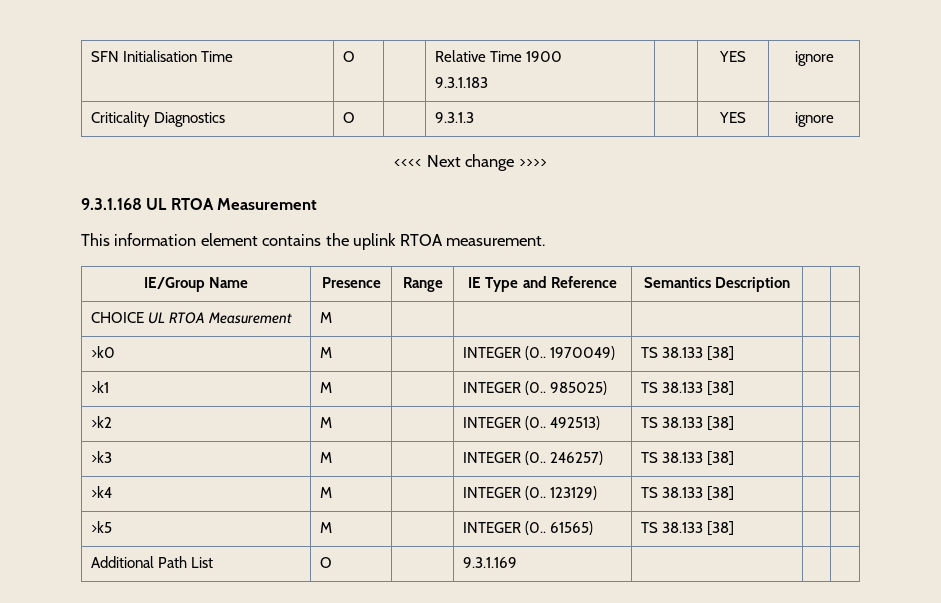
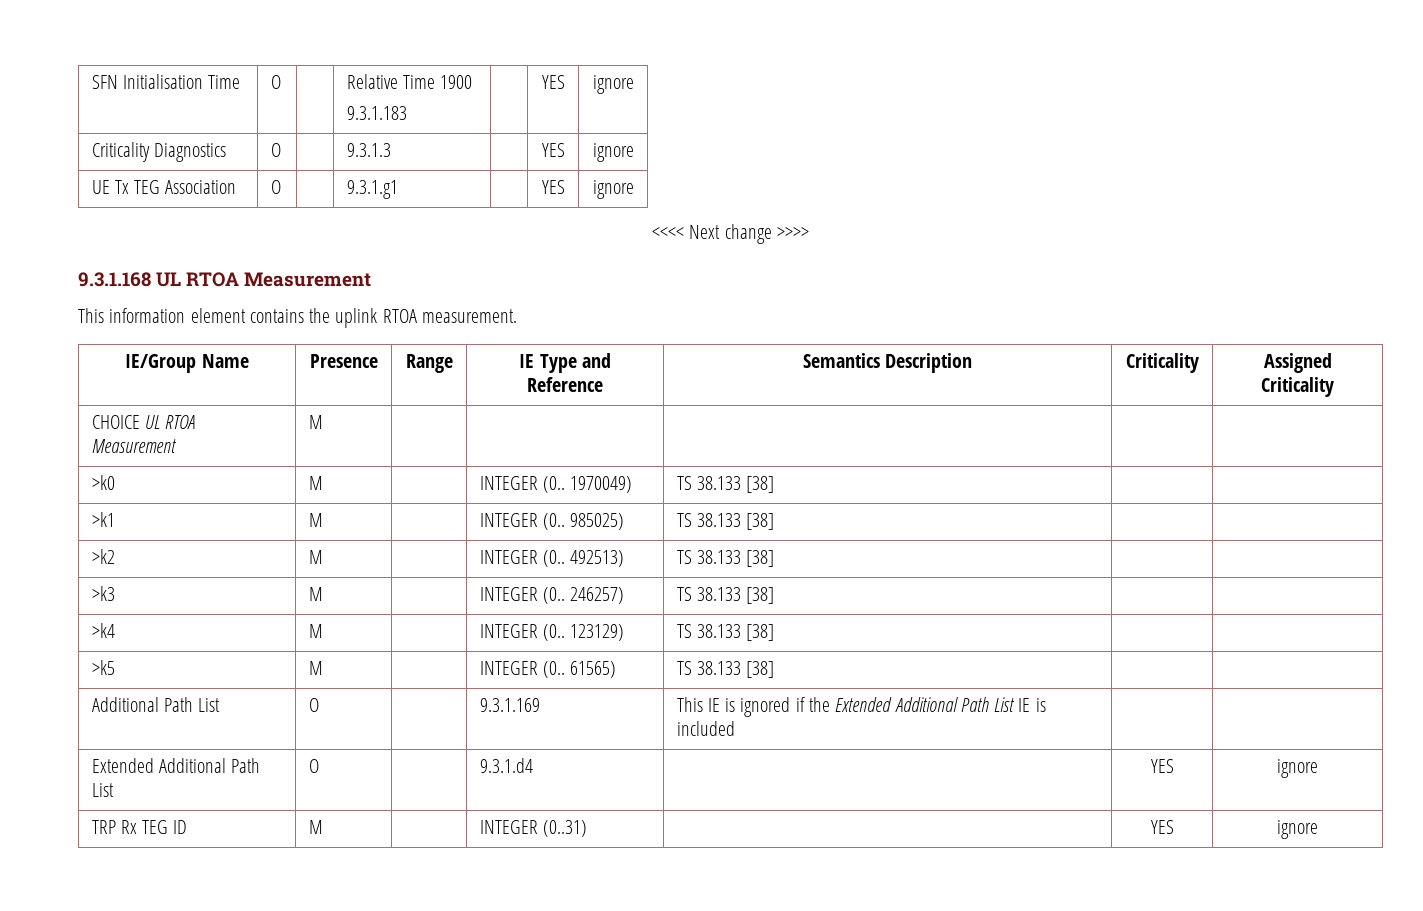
+ UE Tx TEG Association | O | | 9.3.1.g1 | | YES | ignore
- IE/Group Name | Presence | Range | IE Type and Reference | Semantics Description | |
+ IE/Group Name | Presence | Range | IE Type and Reference | Semantics Description | Criticality | Assigned Criticality
- Additional Path List | O | | 9.3.1.169 | | |
+ Additional Path List | O | | 9.3.1.169 | This IE is ignored if the Extended Additional Path List IE is included | |
+ Extended Additional Path List | O | | 9.3.1.d4 | | YES | ignore
+ TRP Rx TEG ID | M | | INTEGER (0..31) | | YES | ignore

